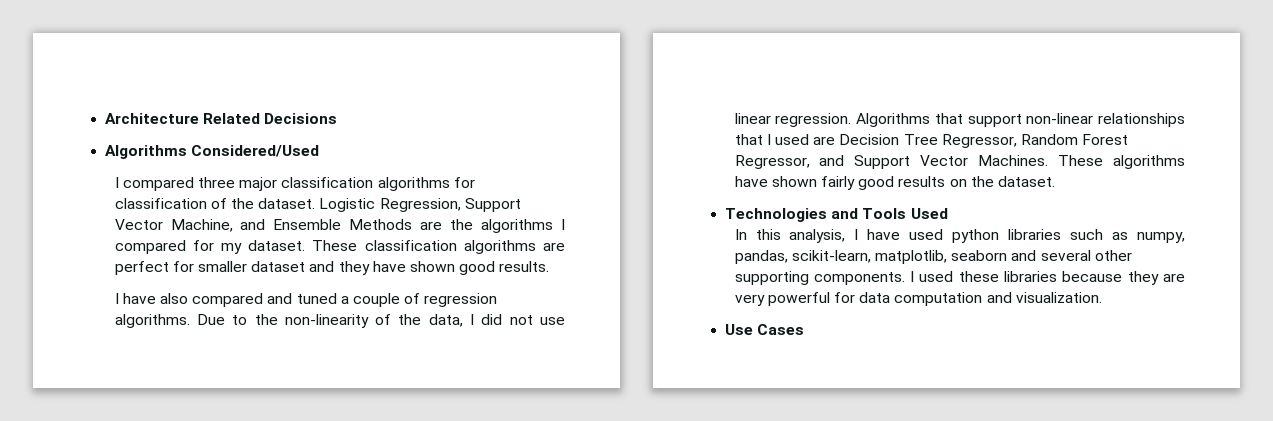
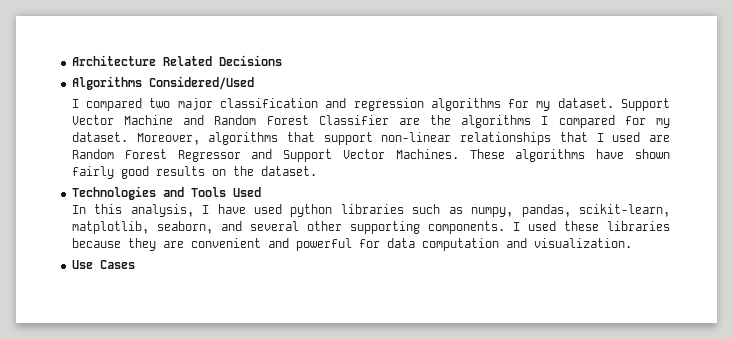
- I compared three major classification algorithms for classification of the dataset. Logistic Regression, Support Vector Machine, and Ensemble Methods are the algorithms I compared for my dataset.
+ I compared two major classification and regression algorithms for my dataset. Support Vector Machine and Random Forest Classifier are the algorithms I compared for my dataset.
- These classification algorithms are perfect for smaller dataset and they have shown good results.
- I have also compared and tuned a couple of regression algorithms. Due to the non-linearity of the data, I did not use linear regression. Algorithms that support non-linear relationships that I used are Decision Tree Regressor, Random Forest Regressor, and Support Vector Machines.
+ Moreover, algorithms that support non-linear relationships that I used are Random Forest Regressor and Support Vector Machines.
- In this analysis, I have used python libraries such as numpy, pandas, scikit-learn, matplotlib, seaborn and several other supporting components.
+ In this analysis, I have used python libraries such as numpy, pandas, scikit-learn, matplotlib, seaborn, and several other supporting components.
- I used these libraries because they are very powerful for data computation and visualization.
+ I used these libraries because they are convenient and powerful for data computation and visualization.

